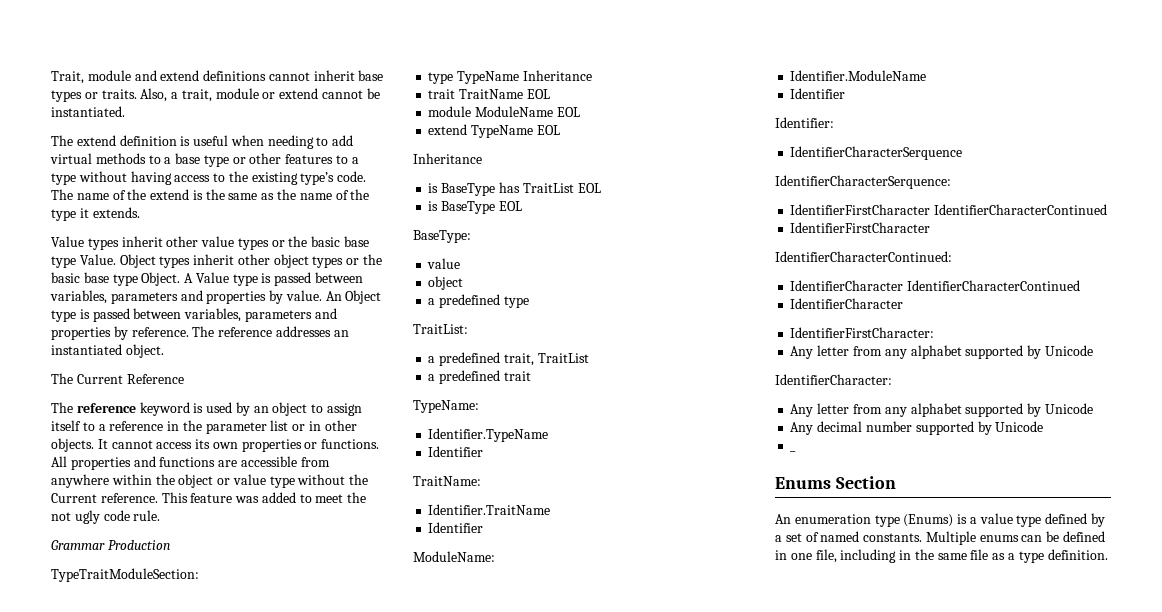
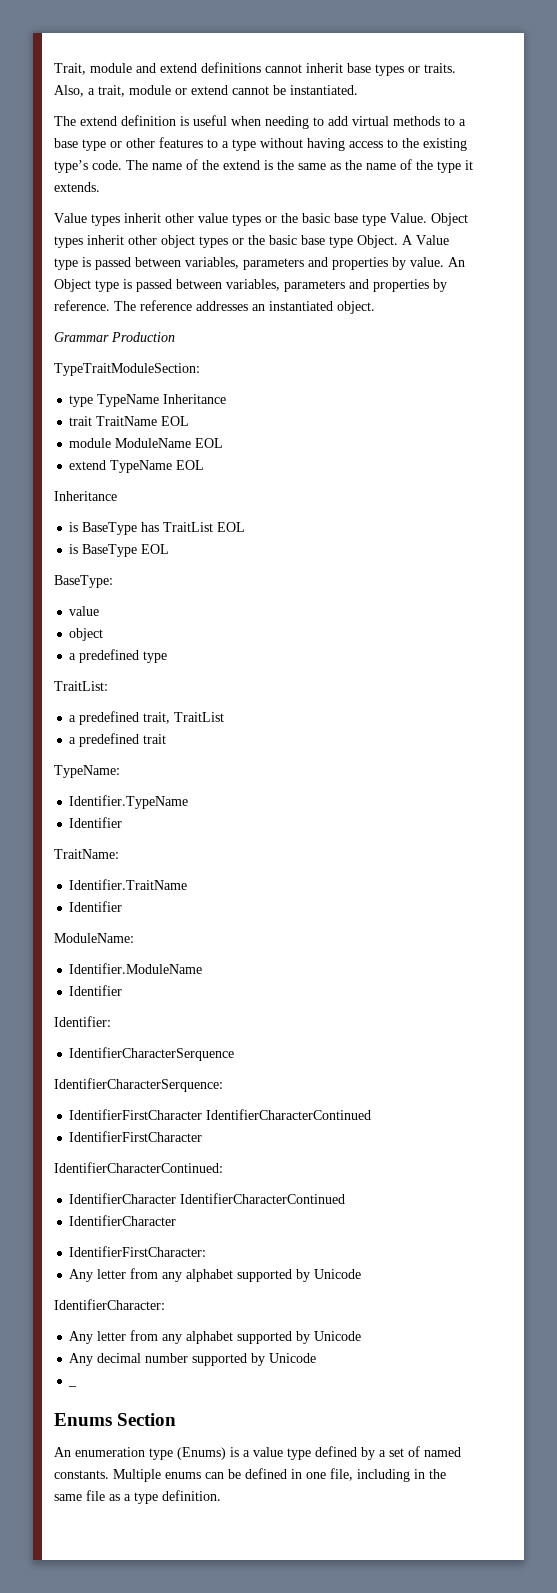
- The Current Reference
- The reference keyword is used by an object to assign itself to a reference in the parameter list or in other objects. It cannot access its own properties or functions. All properties and functions are accessible from anywhere within the object or value type without the Current reference. This feature was added to meet the not ugly code rule.

